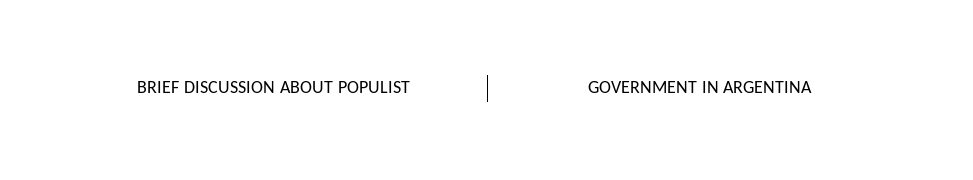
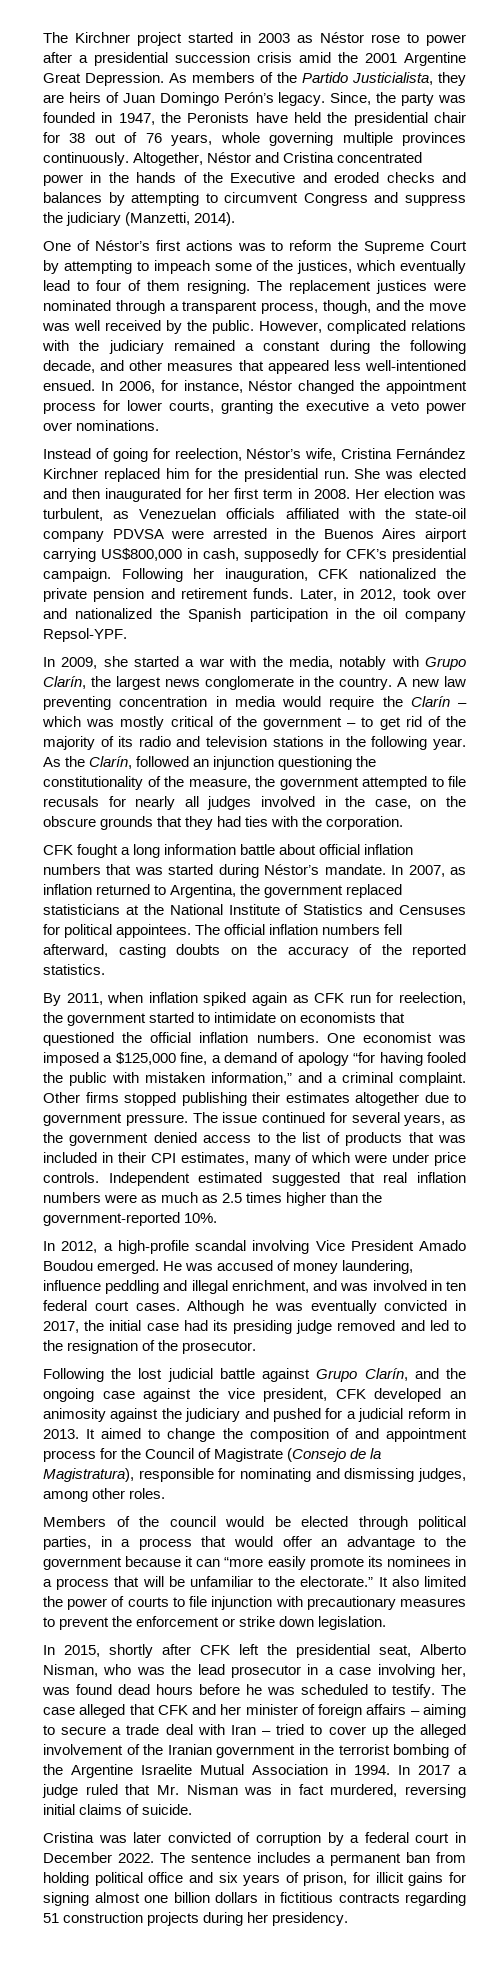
- BRIEF DISCUSSION ABOUT POPULIST GOVERNMENT IN ARGENTINA
+ The Kirchner project started in 2003 as Néstor rose to power after a presidential succession crisis amid the 2001 Argentine Great Depression. As members of the Partido Justicialista, they are heirs of Juan Domingo Perón’s legacy. Since, the party was founded in 1947, the Peronists have held the presidential chair for 38 out of 76 years, whole governing multiple provinces continuously. Altogether, Néstor and Cristina concentrated power in the hands of the Executive and eroded checks and balances by attempting to circumvent Congress and suppress the judiciary (Manzetti, 2014).
+ One of Néstor’s first actions was to reform the Supreme Court by attempting to impeach some of the justices, which eventually lead to four of them resigning. The replacement justices were nominated through a transparent process, though, and the move was well received by the public. However, complicated relations with the judiciary remained a constant during the following decade, and other measures that appeared less well-intentioned ensued. In 2006, for instance, Néstor changed the appointment process for lower courts, granting the executive a veto power over nominations.
+ Instead of going for reelection, Néstor’s wife, Cristina Fernández Kirchner replaced him for the presidential run. She was elected and then inaugurated for her first term in 2008. Her election was turbulent, as Venezuelan officials affiliated with the state-oil company PDVSA were arrested in the Buenos Aires airport carrying US$800,000 in cash, supposedly for CFK’s presidential campaign. Following her inauguration, CFK nationalized the private pension and retirement funds. Later, in 2012, took over and nationalized the Spanish participation in the oil company Repsol-YPF.
+ In 2009, she started a war with the media, notably with Grupo Clarín, the largest news conglomerate in the country. A new law preventing concentration in media would require the Clarín – which was mostly critical of the government – to get rid of the majority of its radio and television stations in the following year. As the Clarín, followed an injunction questioning the constitutionality of the measure, the government attempted to file recusals for nearly all judges involved in the case, on the obscure grounds that they had ties with the corporation.
+ CFK fought a long information battle about official inflation numbers that was started during Néstor’s mandate. In 2007, as inflation returned to Argentina, the government replaced statisticians at the National Institute of Statistics and Censuses for political appointees. The official inflation numbers fell afterward, casting doubts on the accuracy of the reported statistics.
+ By 2011, when inflation spiked again as CFK run for reelection, the government started to intimidate on economists that questioned the official inflation numbers. One economist was imposed a $125,000 fine, a demand of apology “for having fooled the public with mistaken information,” and a criminal complaint. Other firms stopped publishing their estimates altogether due to government pressure. The issue continued for several years, as the government denied access to the list of products that was included in their CPI estimates, many of which were under price controls. Independent estimated suggested that real inflation numbers were as much as 2.5 times higher than the government-reported 10%.
+ In 2012, a high-profile scandal involving Vice President Amado Boudou emerged. He was accused of money laundering, influence peddling and illegal enrichment, and was involved in ten federal court cases. Although he was eventually convicted in 2017, the initial case had its presiding judge removed and led to the resignation of the prosecutor.
+ Following the lost judicial battle against Grupo Clarín, and the ongoing case against the vice president, CFK developed an animosity against the judiciary and pushed for a judicial reform in 2013. It aimed to change the composition of and appointment process for the Council of Magistrate (Consejo de la Magistratura), responsible for nominating and dismissing judges, among other roles.
+ Members of the council would be elected through political parties, in a process that would offer an advantage to the government because it can “more easily promote its nominees in a process that will be unfamiliar to the electorate.” It also limited the power of courts to file injunction with precautionary measures to prevent the enforcement or strike down legislation.
+ In 2015, shortly after CFK left the presidential seat, Alberto Nisman, who was the lead prosecutor in a case involving her, was found dead hours before he was scheduled to testify. The case alleged that CFK and her minister of foreign affairs – aiming to secure a trade deal with Iran – tried to cover up the alleged involvement of the Iranian government in the terrorist bombing of the Argentine Israelite Mutual Association in 1994. In 2017 a judge ruled that Mr. Nisman was in fact murdered, reversing initial claims of suicide.
+ Cristina was later convicted of corruption by a federal court in December 2022. The sentence includes a permanent ban from holding political office and six years of prison, for illicit gains for signing almost one billion dollars in fictitious contracts regarding 51 construction projects during her presidency.

